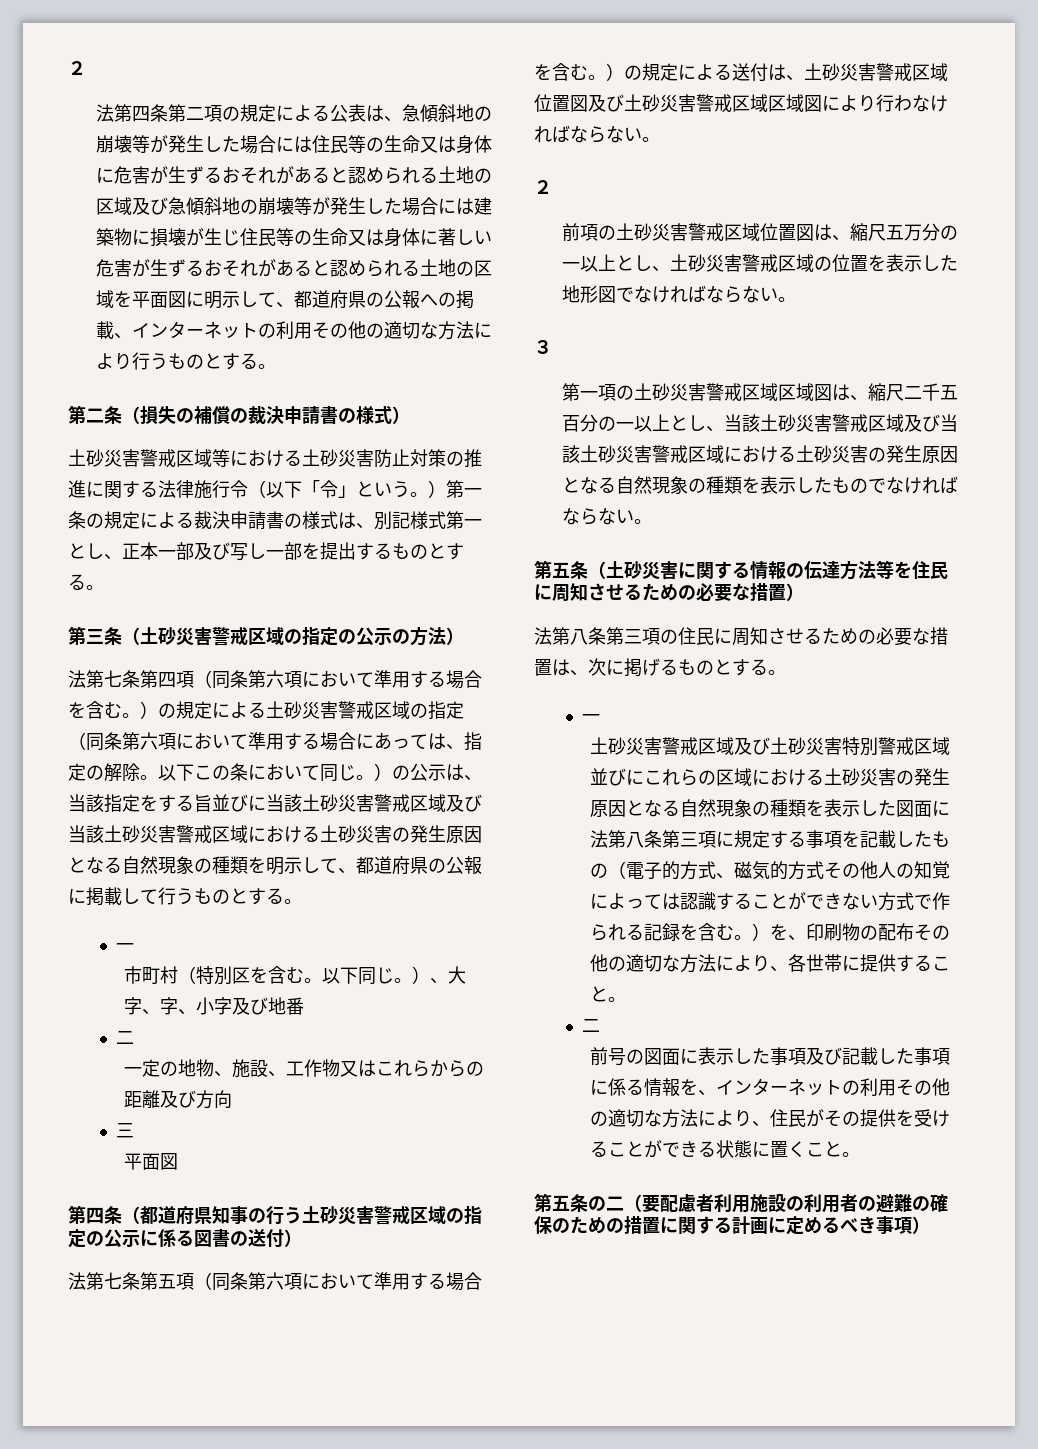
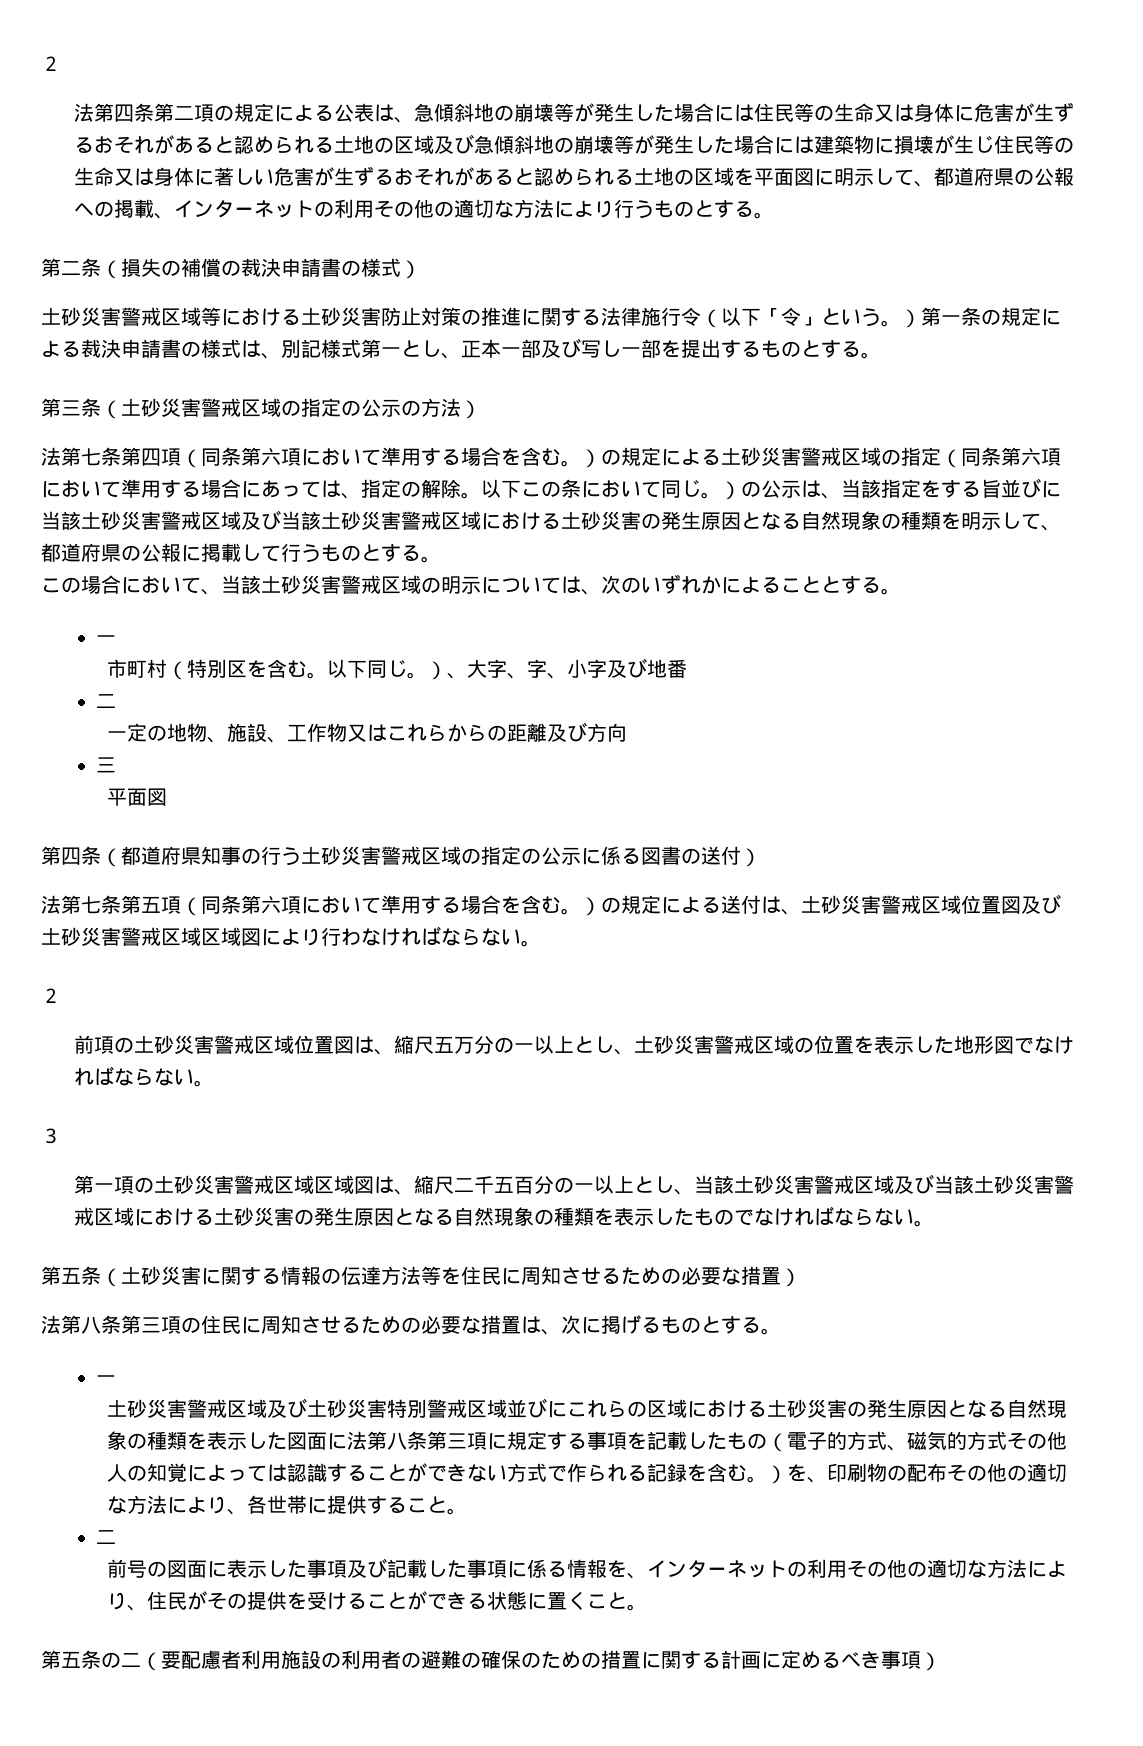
+ この場合において、当該土砂災害警戒区域の明示については、次のいずれかによることとする。

